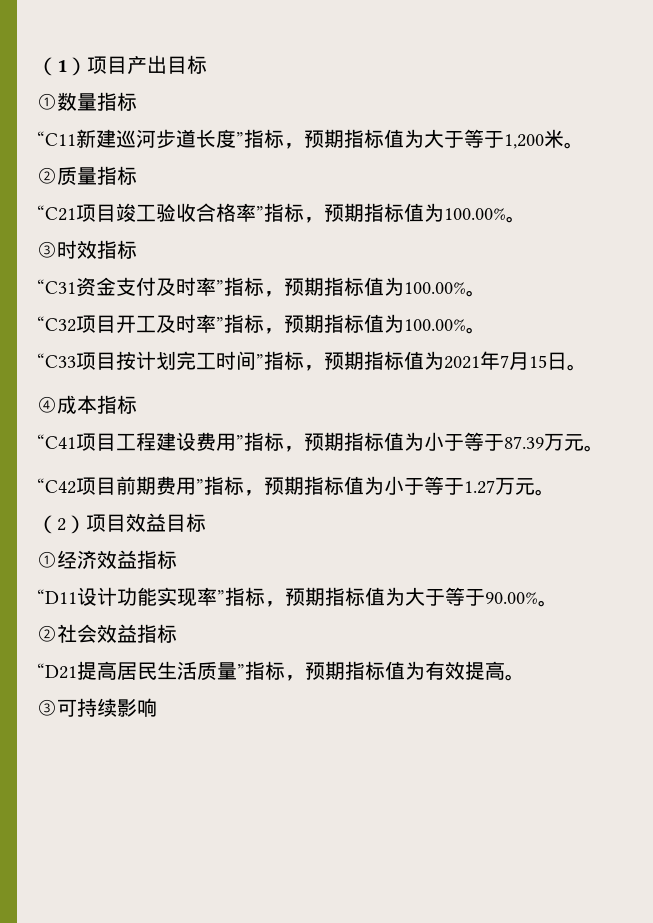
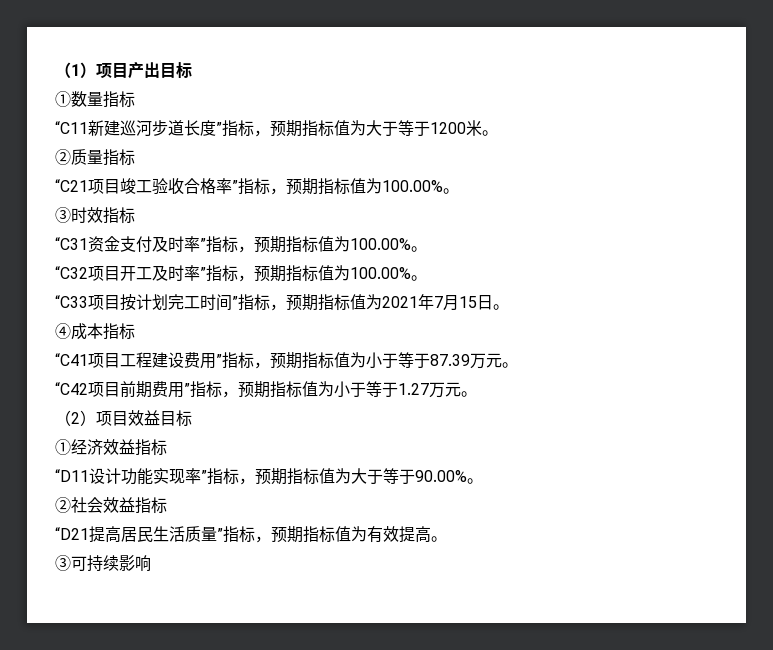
- “C11新建巡河步道长度”指标，预期指标值为大于等于1,200米。
+ “C11新建巡河步道长度”指标，预期指标值为大于等于1200米。

